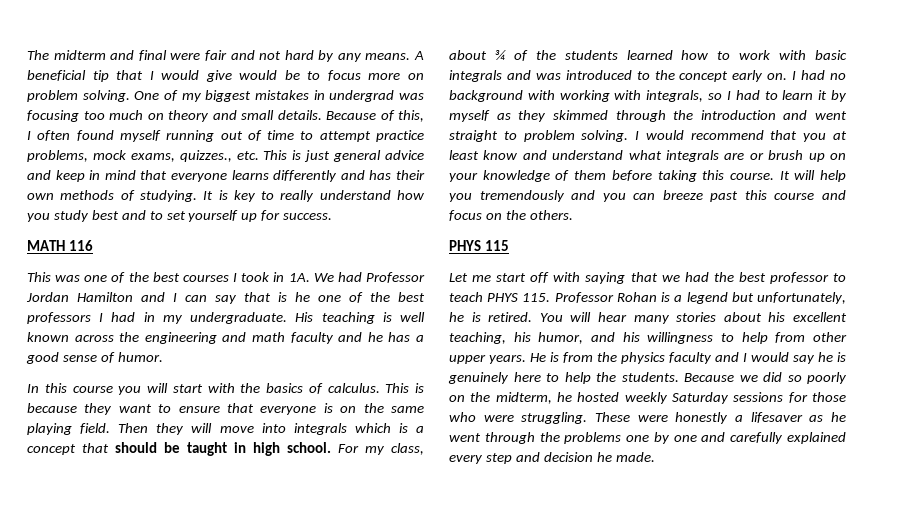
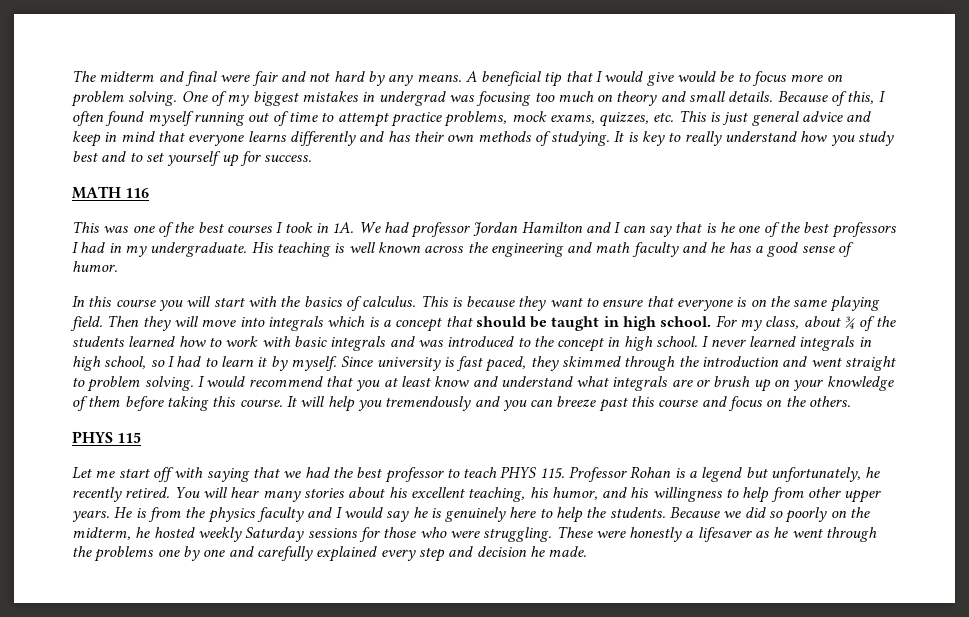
- Because of this, I often found myself running out of time to attempt practice problems, mock exams, quizzes., etc. This is just general advice and keep in mind that everyone learns differently and has their own methods of studying.
+ Because of this, I often found myself running out of time to attempt practice problems, mock exams, quizzes, etc. This is just general advice and keep in mind that everyone learns differently and has their own methods of studying.
- We had Professor Jordan Hamilton and I can say that is he one of the best professors I had in my undergraduate.
+ We had professor Jordan Hamilton and I can say that is he one of the best professors I had in my undergraduate.
- For my class, about ¾ of the students learned how to work with basic integrals and was introduced to the concept early on. I had no background with working with integrals, so I had to learn it by myself as they skimmed through the introduction and went straight to problem solving.
+ For my class, about ¾ of the students learned how to work with basic integrals and was introduced to the concept in high school. I never learned integrals in high school, so I had to learn it by myself. Since university is fast paced, they skimmed through the introduction and went straight to problem solving.
- Let me start off with saying that we had the best professor to teach PHYS 115. Professor Rohan is a legend but unfortunately, he is retired.
+ Let me start off with saying that we had the best professor to teach PHYS 115. Professor Rohan is a legend but unfortunately, he recently retired.

